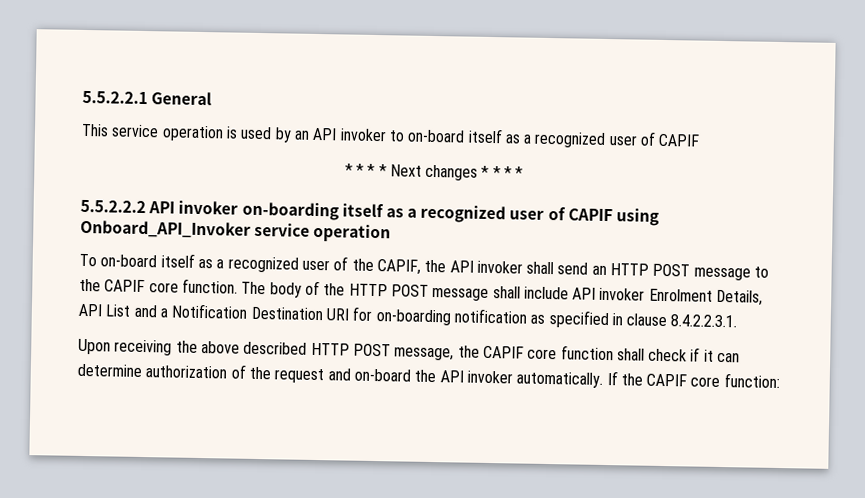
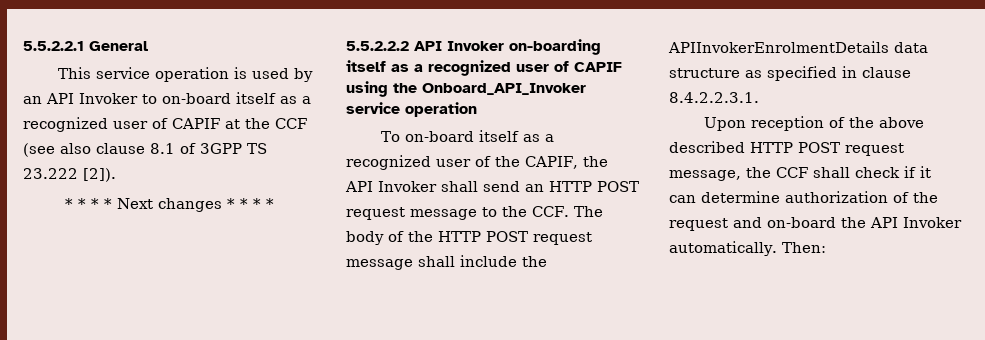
- This service operation is used by an API invoker to on-board itself as a recognized user of CAPIF
+ This service operation is used by an API Invoker to on-board itself as a recognized user of CAPIF at the CCF (see also clause 8.1 of 3GPP TS 23.222 [2]).
- 5.5.2.2.2 API invoker on-boarding itself as a recognized user of CAPIF using Onboard_API_Invoker service operation
+ 5.5.2.2.2 API Invoker on-boarding itself as a recognized user of CAPIF using the Onboard_API_Invoker service operation
- To on-board itself as a recognized user of the CAPIF, the API invoker shall send an HTTP POST message to the CAPIF core function. The body of the HTTP POST message shall include API invoker Enrolment Details, API List and a Notification Destination URI for on-boarding notification as specified in clause 8.4.2.2.3.1.
+ To on-board itself as a recognized user of the CAPIF, the API Invoker shall send an HTTP POST request message to the CCF. The body of the HTTP POST request message shall include the APIInvokerEnrolmentDetails data structure as specified in clause 8.4.2.2.3.1.
- Upon receiving the above described HTTP POST message, the CAPIF core function shall check if it can determine authorization of the request and on-board the API invoker automatically. If the CAPIF core function:
+ Upon reception of the above described HTTP POST request message, the CCF shall check if it can determine authorization of the request and on-board the API Invoker automatically. Then:

